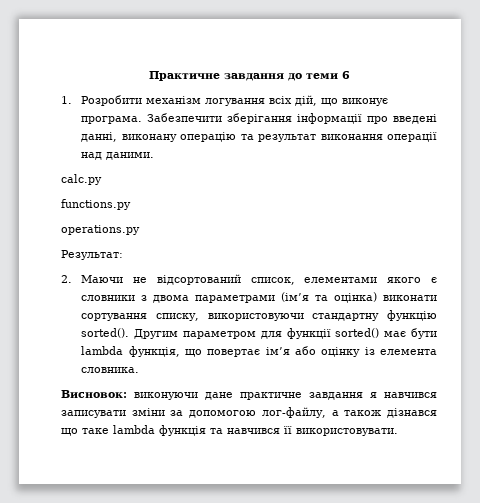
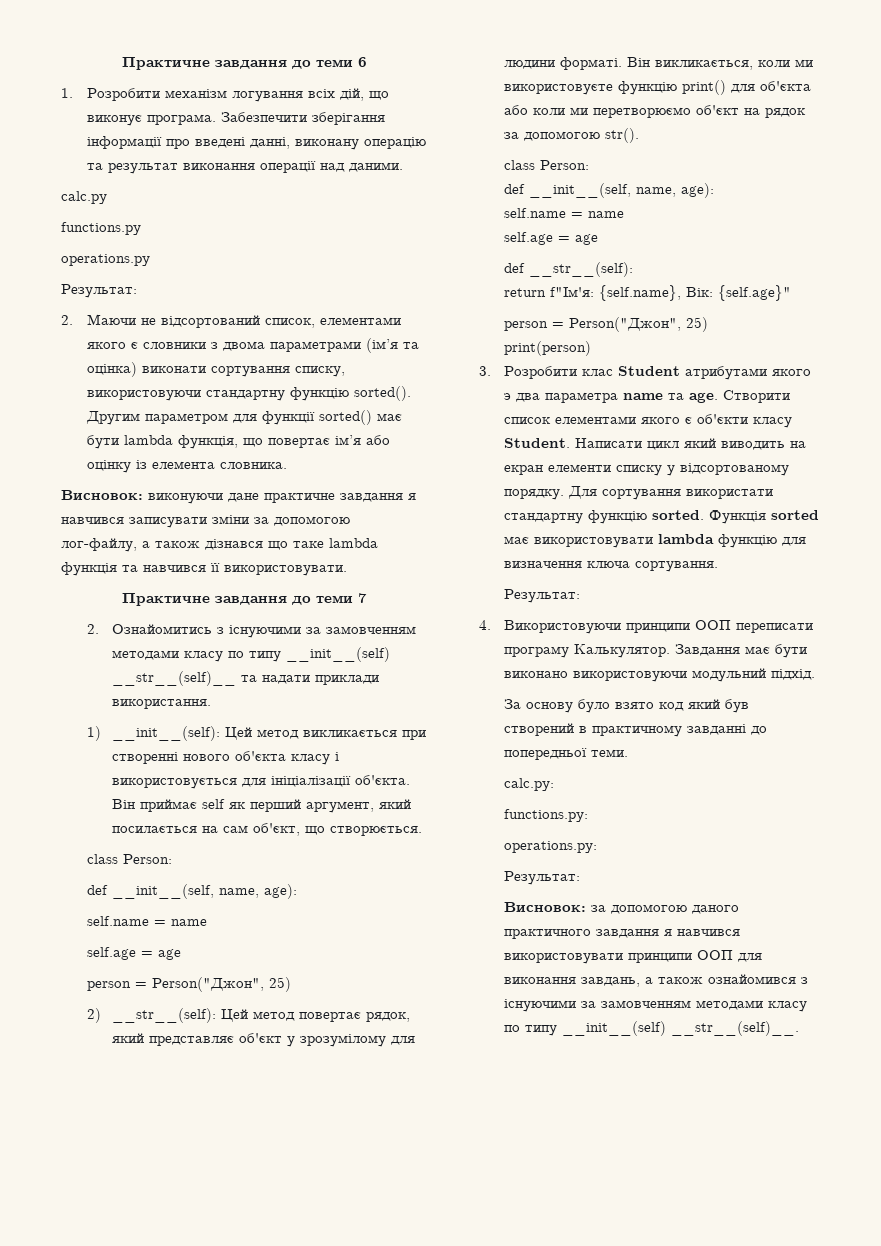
+ Практичне завдання до теми 7
+ 2. Ознайомитись з існуючими за замовченням методами класу по типу __init__(self) __str__(self)__ та надати приклади використання.
+ 1) __init__(self): Цей метод викликається при створенні нового об'єкта класу і використовується для ініціалізації об'єкта. Він приймає self як перший аргумент, який посилається на сам об'єкт, що створюється.
+ class Person:
+ def __init__(self, name, age):
+ self.name = name
+ self.age = age
+ person = Person("Джон", 25)
+ 2) __str__(self): Цей метод повертає рядок, який представляє об'єкт у зрозумілому для людини форматі. Він викликається, коли ми використовуєте функцію print() для об'єкта або коли ми перетворюємо об'єкт на рядок за допомогою str().
+ class Person:
+ def __init__(self, name, age):
+ self.name = name
+ self.age = age
+ def __str__(self):
+ return f"Ім'я: {self.name}, Вік: {self.age}"
+ person = Person("Джон", 25)
+ print(person)
+ 3. Розробити клас Student атрибутами якого э два параметра name та age. Створити список елементами якого є об'єкти класу Student. Написати цикл який виводить на екран елементи списку у відсортованому порядку. Для сортування використати стандартну функцію sorted. Функція sorted має використовувати lambda функцію для визначення ключа сортування.
+ Результат:
+ 4. Використовуючи принципи ООП переписати програму Калькулятор. Завдання має бути виконано використовуючи модульний підхід.
+ За основу було взято код який був створений в практичному завданні до попередньої теми.
+ calc.py:
+ functions.py:
+ operations.py:
+ Результат:
+ Висновок: за допомогою даного практичного завдання я навчився використовувати принципи ООП для виконання завдань, а також ознайомився з існуючими за замовченням методами класу по типу __init__(self) __str__(self)__.

